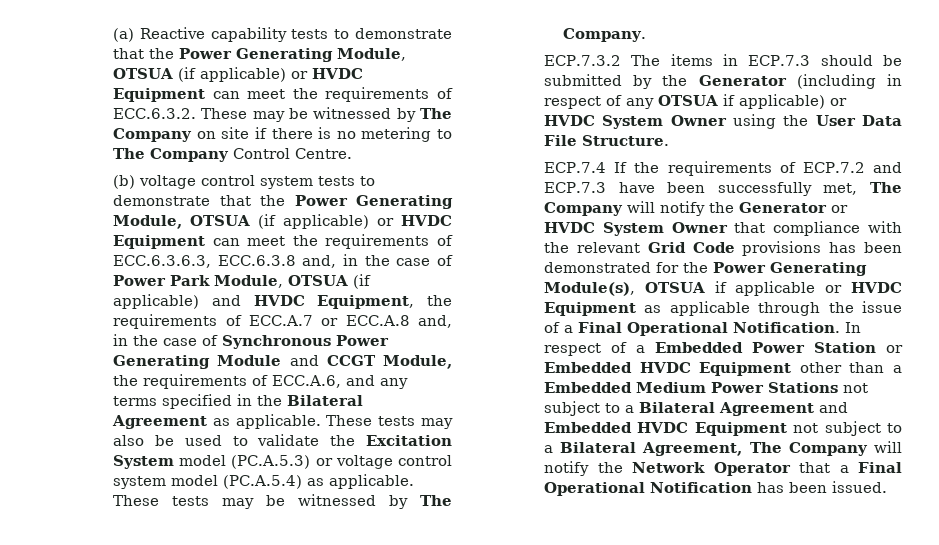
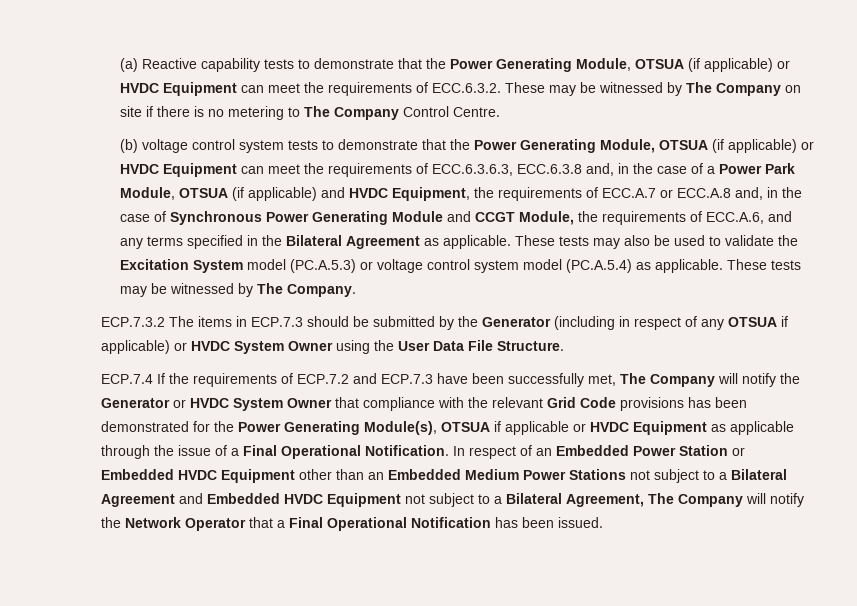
- (b) voltage control system tests to demonstrate that the Power Generating Module, OTSUA (if applicable) or HVDC Equipment can meet the requirements of ECC.6.3.6.3, ECC.6.3.8 and, in the case of Power Park Module, OTSUA (if applicable) and HVDC Equipment, the requirements of ECC.A.7 or ECC.A.8 and, in the case of Synchronous Power Generating Module and CCGT Module, the requirements of ECC.A.6, and any terms specified in the Bilateral Agreement as applicable.
+ (b) voltage control system tests to demonstrate that the Power Generating Module, OTSUA (if applicable) or HVDC Equipment can meet the requirements of ECC.6.3.6.3, ECC.6.3.8 and, in the case of a Power Park Module, OTSUA (if applicable) and HVDC Equipment, the requirements of ECC.A.7 or ECC.A.8 and, in the case of Synchronous Power Generating Module and CCGT Module, the requirements of ECC.A.6, and any terms specified in the Bilateral Agreement as applicable.
- In respect of a Embedded Power Station or Embedded HVDC Equipment other than a Embedded Medium Power Stations not subject to a Bilateral Agreement and Embedded HVDC Equipment not subject to a Bilateral Agreement, The Company will notify the Network Operator that a Final Operational Notification has been issued.
+ In respect of an Embedded Power Station or Embedded HVDC Equipment other than an Embedded Medium Power Stations not subject to a Bilateral Agreement and Embedded HVDC Equipment not subject to a Bilateral Agreement, The Company will notify the Network Operator that a Final Operational Notification has been issued.

